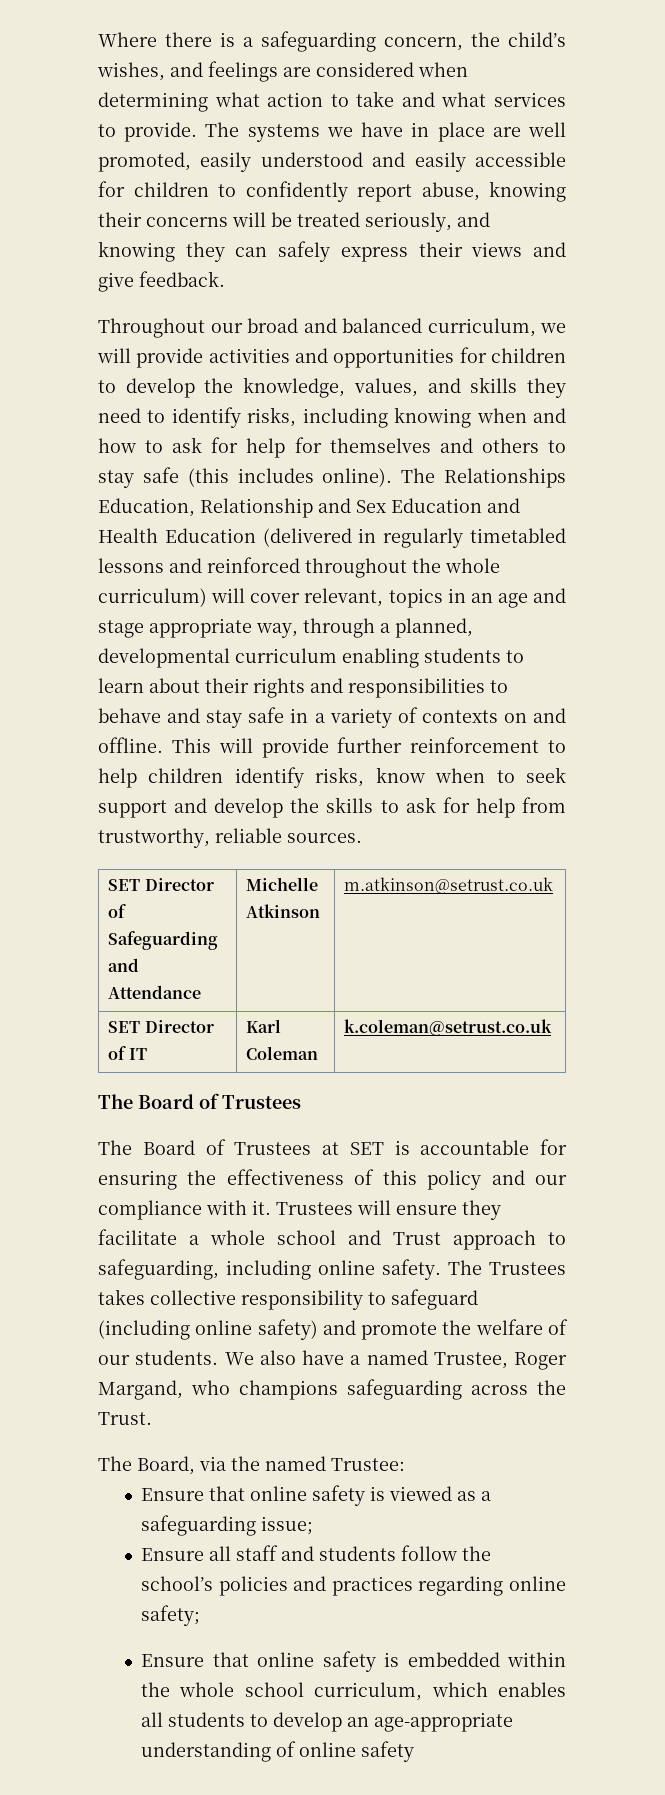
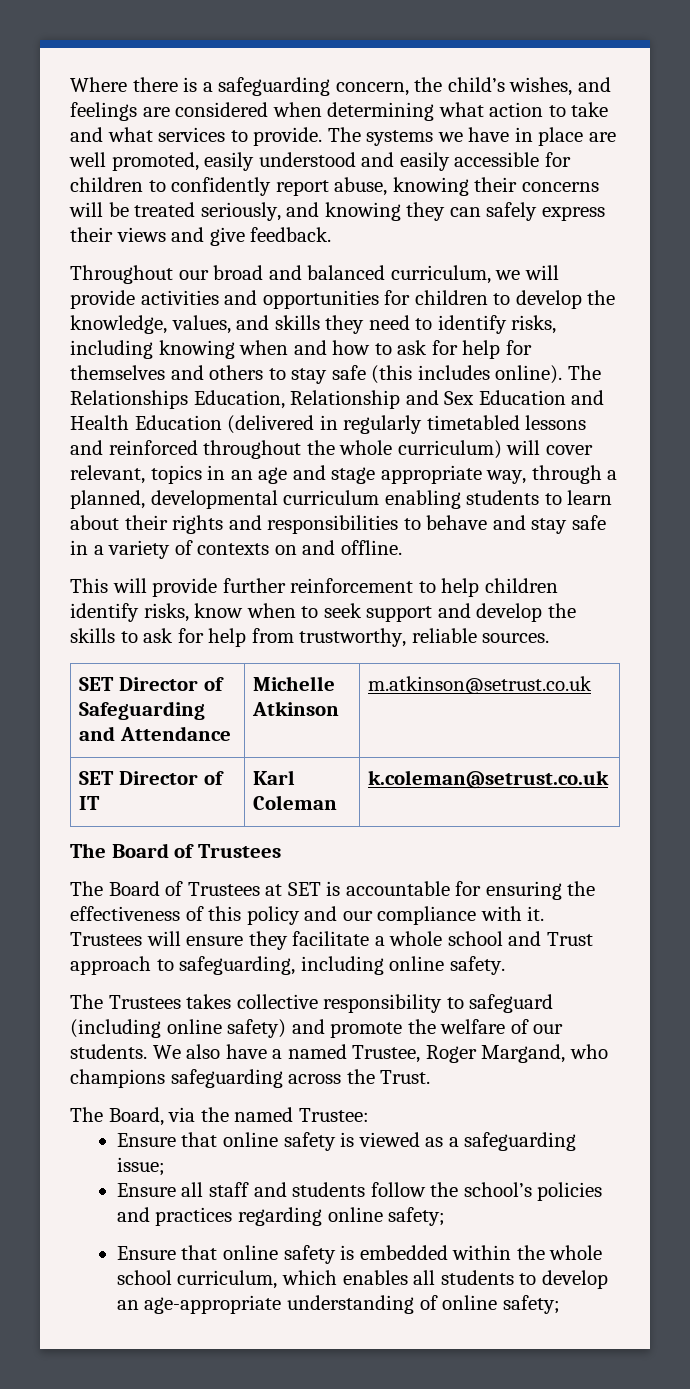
- The Relationships Education, Relationship and Sex Education and Health Education (delivered in regularly timetabled lessons and reinforced throughout the whole curriculum) will cover relevant, topics in an age and stage appropriate way, through a planned, developmental curriculum enabling students to learn about their rights and responsibilities to behave and stay safe in a variety of contexts on and offline. This will provide further reinforcement to help children identify risks, know when to seek support and develop the skills to ask for help from trustworthy, reliable sources.
+ The Relationships Education, Relationship and Sex Education and Health Education (delivered in regularly timetabled lessons and reinforced throughout the whole curriculum) will cover relevant, topics in an age and stage appropriate way, through a planned, developmental curriculum enabling students to learn about their rights and responsibilities to behave and stay safe in a variety of contexts on and offline.
+ This will provide further reinforcement to help children identify risks, know when to seek support and develop the skills to ask for help from trustworthy, reliable sources.
- Trustees will ensure they facilitate a whole school and Trust approach to safeguarding, including online safety. The Trustees takes collective responsibility to safeguard (including online safety) and promote the welfare of our students.
+ Trustees will ensure they facilitate a whole school and Trust approach to safeguarding, including online safety.
+ The Trustees takes collective responsibility to safeguard (including online safety) and promote the welfare of our students.
- Ensure that online safety is embedded within the whole school curriculum, which enables all students to develop an age-appropriate understanding of online safety
+ Ensure that online safety is embedded within the whole school curriculum, which enables all students to develop an age-appropriate understanding of online safety;

